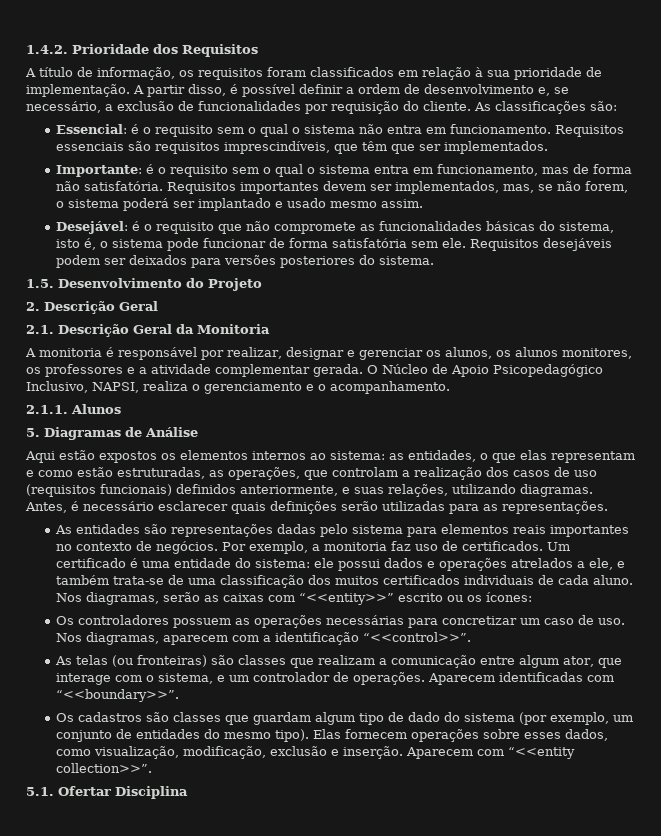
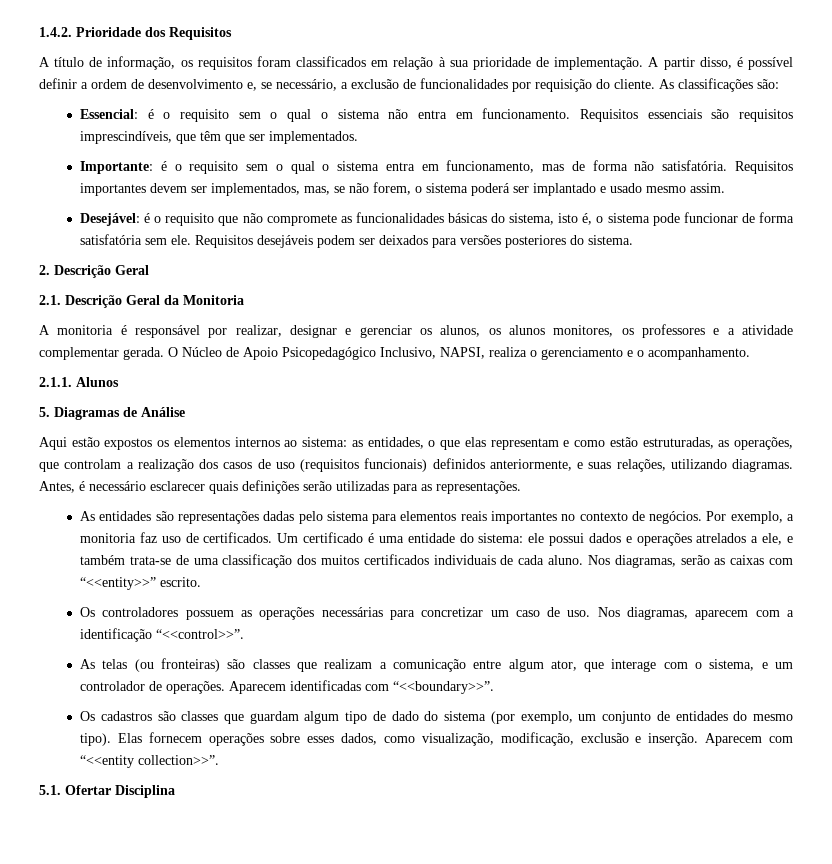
- 1.5. Desenvolvimento do Projeto
- Nos diagramas, serão as caixas com “<<entity>>” escrito ou os ícones:
+ Nos diagramas, serão as caixas com “<<entity>>” escrito.

